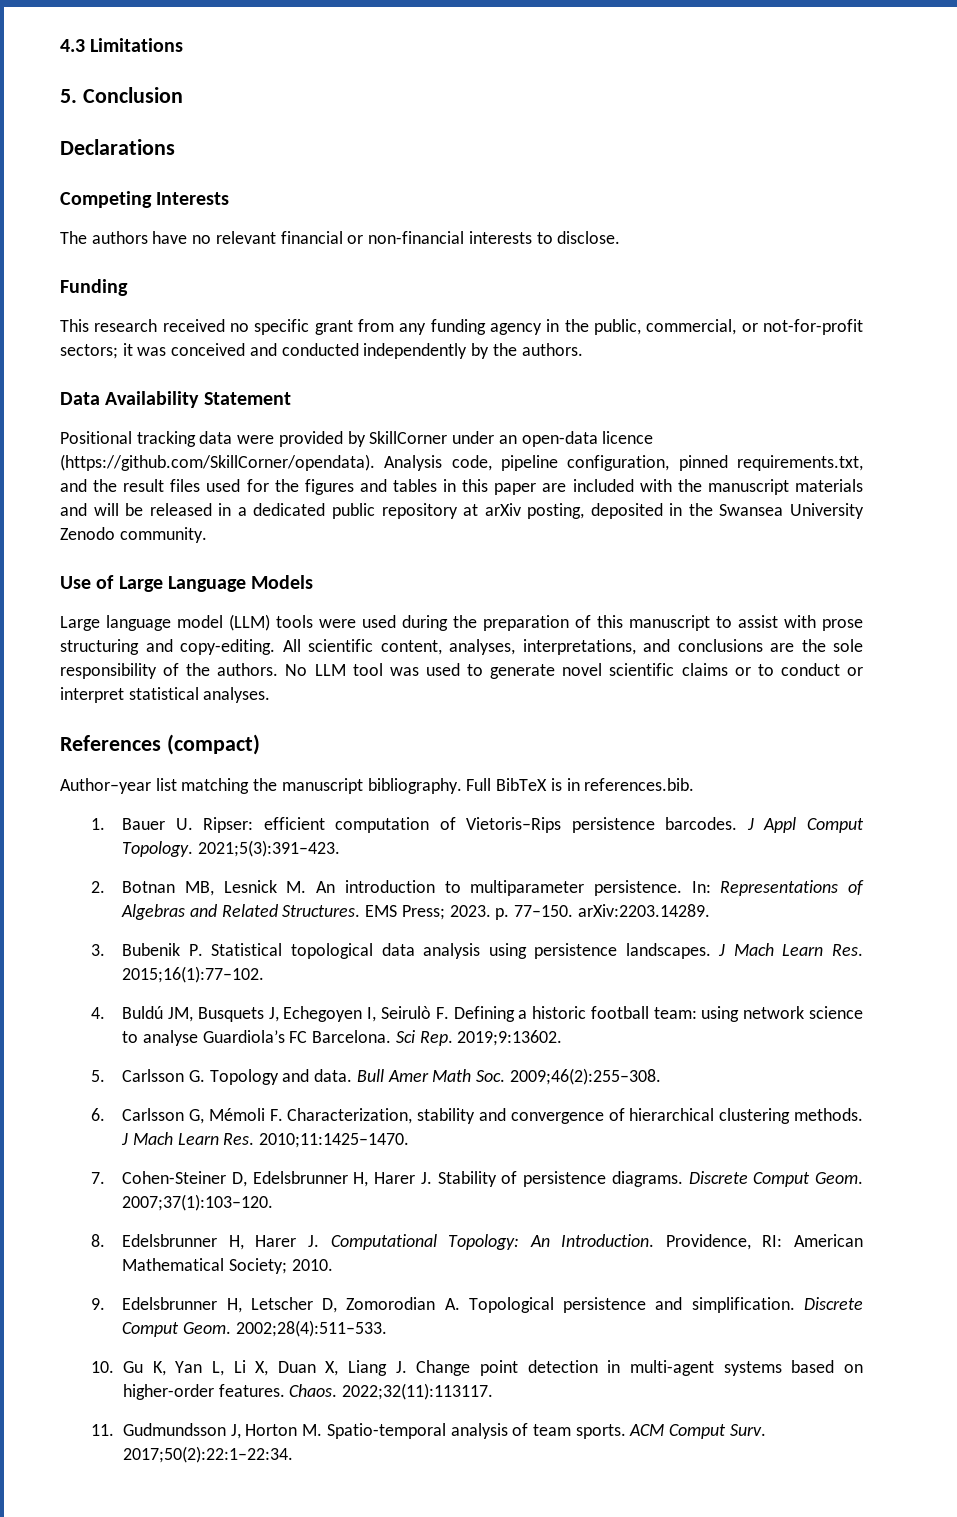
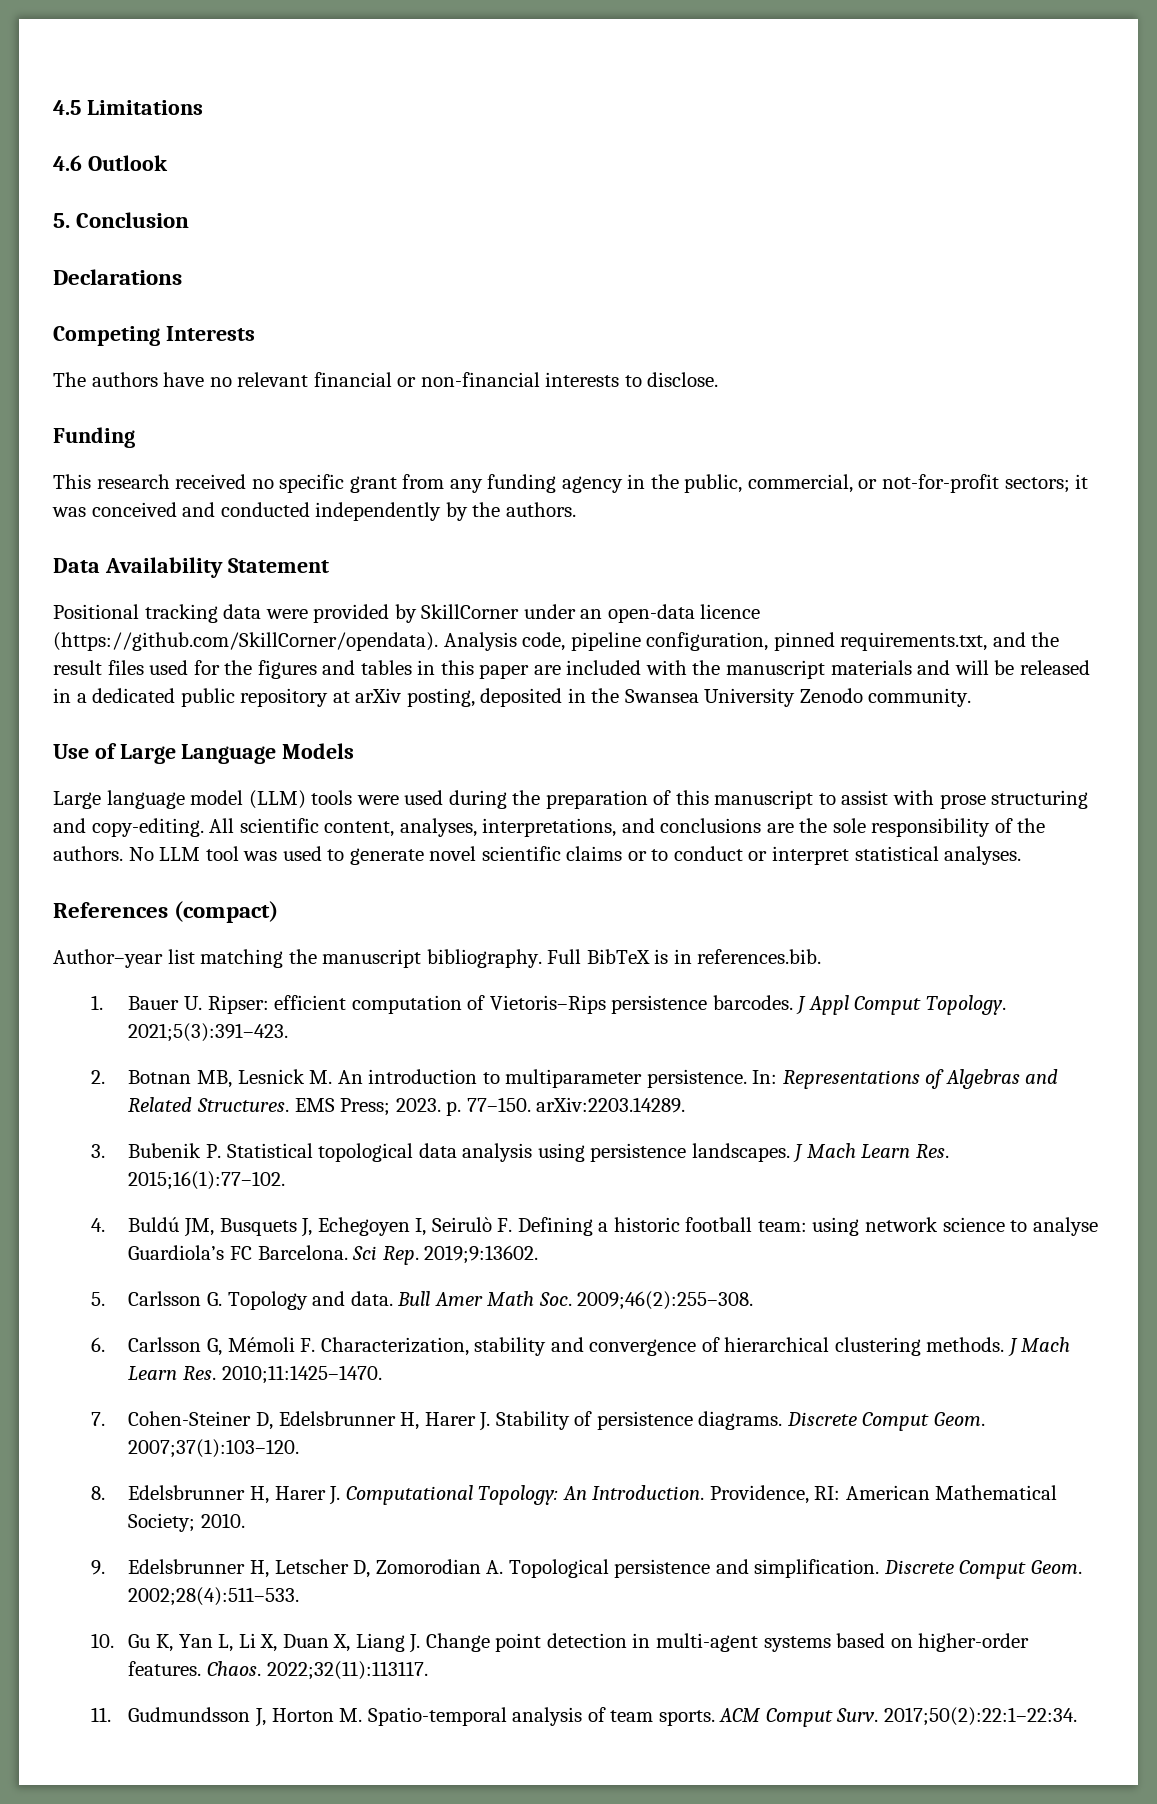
- 4.3 Limitations
+ 4.5 Limitations
+ 4.6 Outlook

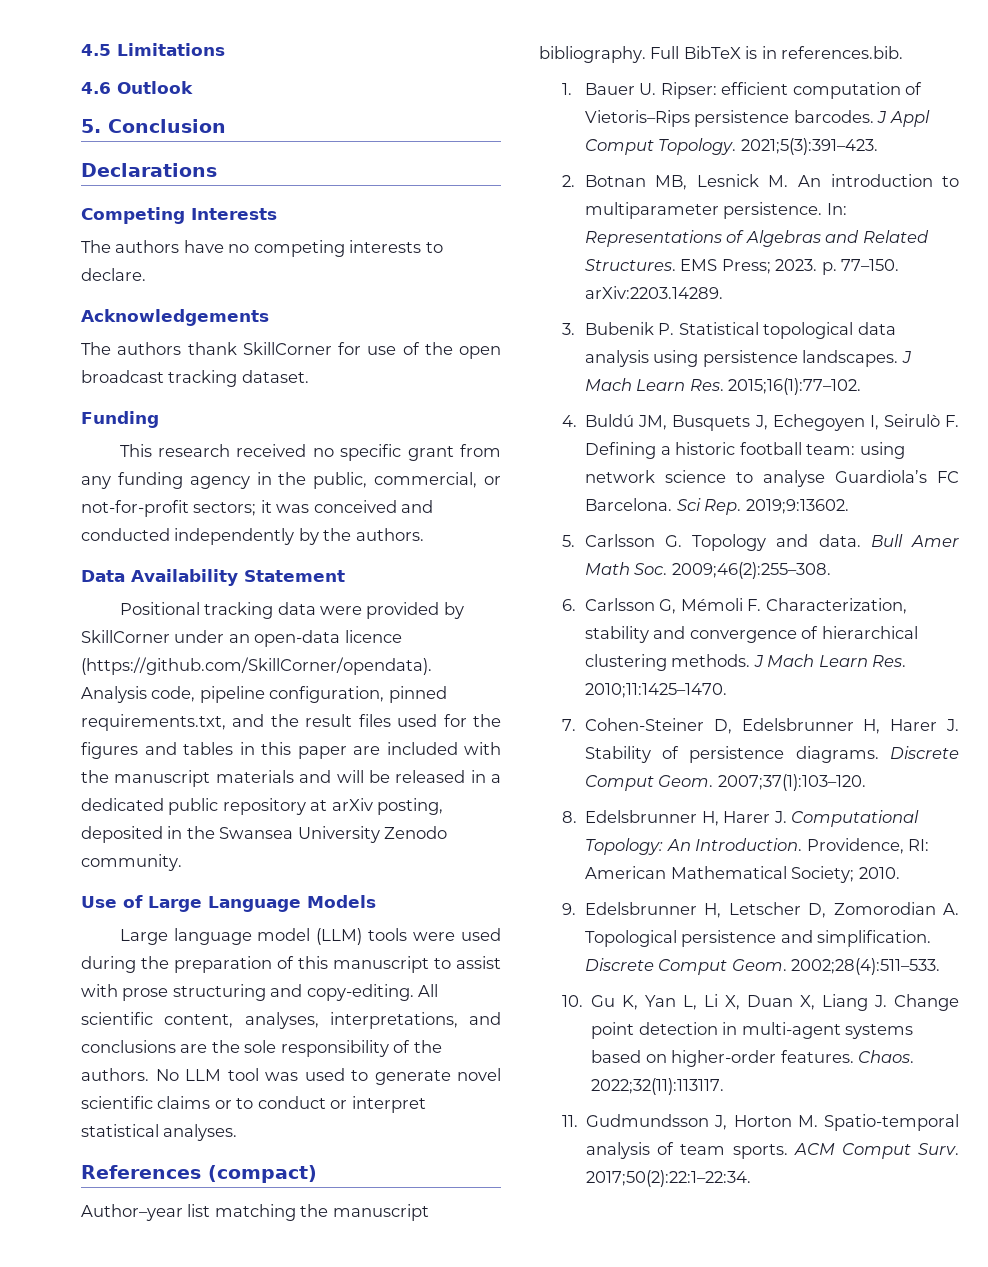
- The authors have no relevant financial or non-financial interests to disclose.
+ The authors have no competing interests to declare.
+ Acknowledgements
+ The authors thank SkillCorner for use of the open broadcast tracking dataset.

